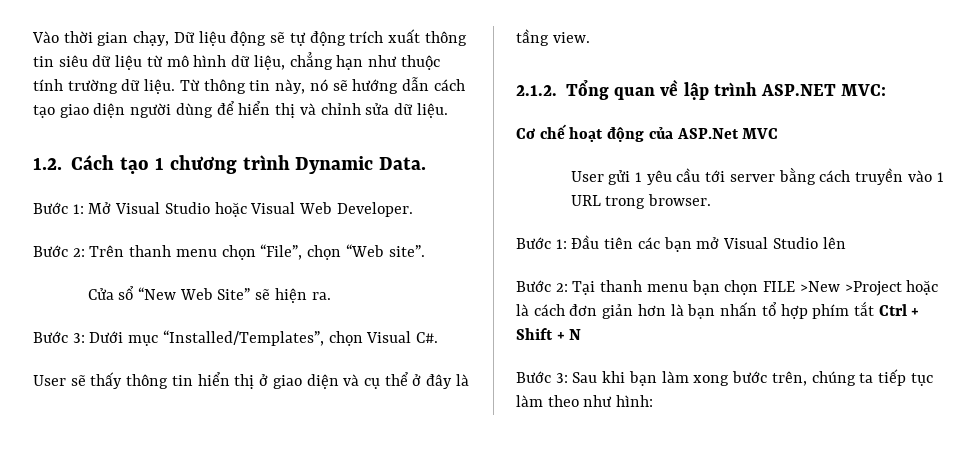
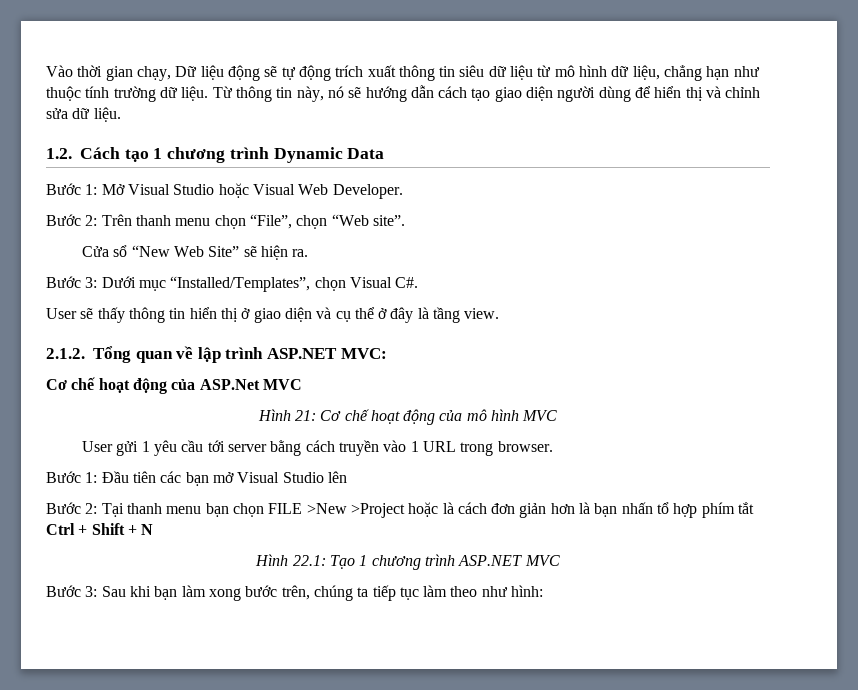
- 1.2. Cách tạo 1 chương trình Dynamic Data.
+ 1.2. Cách tạo 1 chương trình Dynamic Data
+ Hình 21: Cơ chế hoạt động của mô hình MVC
+ Hình 22.1: Tạo 1 chương trình ASP.NET MVC

